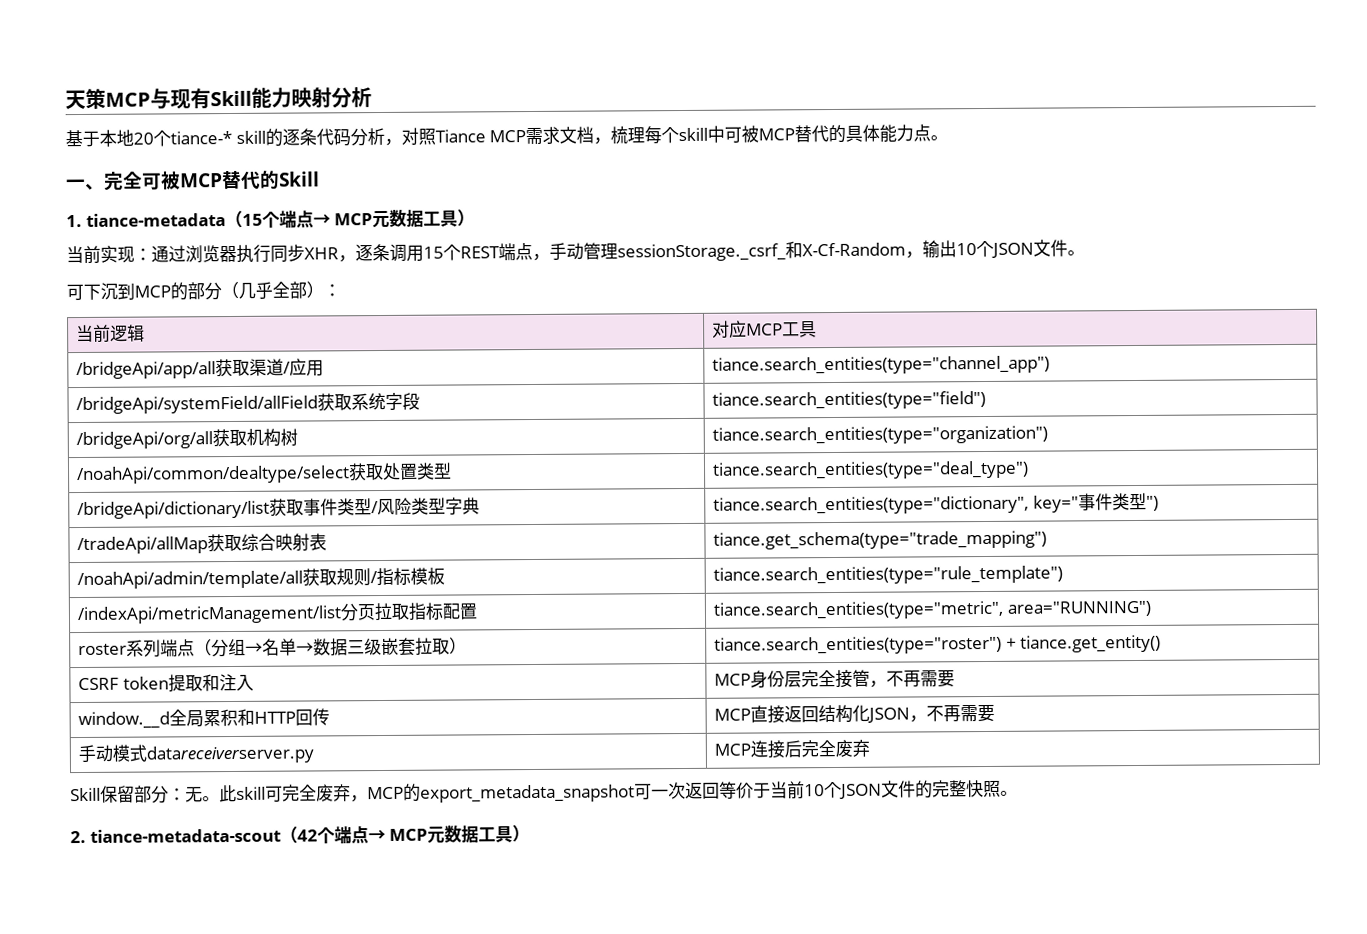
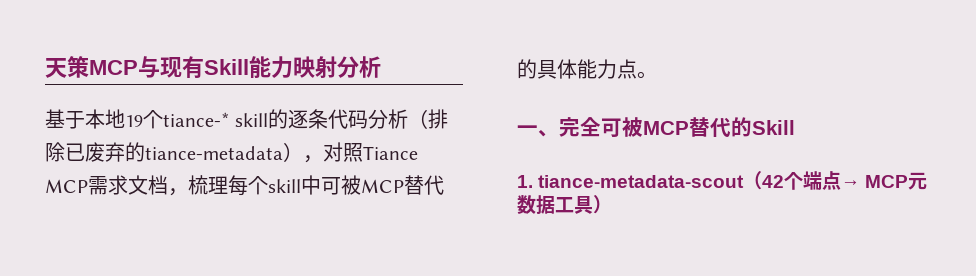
- 基于本地20个tiance-* skill的逐条代码分析，对照Tiance MCP需求文档，梳理每个skill中可被MCP替代的具体能力点。
+ 基于本地19个tiance-* skill的逐条代码分析（排除已废弃的tiance-metadata），对照Tiance MCP需求文档，梳理每个skill中可被MCP替代的具体能力点。
- 1. tiance-metadata（15个端点→ MCP元数据工具）
- 当前实现：通过浏览器执行同步XHR，逐条调用15个REST端点，手动管理sessionStorage._csrf_和X-Cf-Random，输出10个JSON文件。
- 可下沉到MCP的部分（几乎全部）：
- 当前逻辑 | 对应MCP工具
- /bridgeApi/app/all获取渠道/应用 | tiance.search_entities(type="channel_app")
- /bridgeApi/systemField/allField获取系统字段 | tiance.search_entities(type="field")
- /bridgeApi/org/all获取机构树 | tiance.search_entities(type="organization")
- /noahApi/common/dealtype/select获取处置类型 | tiance.search_entities(type="deal_type")
- /bridgeApi/dictionary/list获取事件类型/风险类型字典 | tiance.search_entities(type="dictionary", key="事件类型")
- /tradeApi/allMap获取综合映射表 | tiance.get_schema(type="trade_mapping")
- /noahApi/admin/template/all获取规则/指标模板 | tiance.search_entities(type="rule_template")
- /indexApi/metricManagement/list分页拉取指标配置 | tiance.search_entities(type="metric", area="RUNNING")
- roster系列端点（分组→名单→数据三级嵌套拉取） | tiance.search_entities(type="roster") + tiance.get_entity()
- CSRF token提取和注入 | MCP身份层完全接管，不再需要
- window.__d全局累积和HTTP回传 | MCP直接返回结构化JSON，不再需要
- 手动模式datareceiverserver.py | MCP连接后完全废弃
- Skill保留部分：无。此skill可完全废弃，MCP的export_metadata_snapshot可一次返回等价于当前10个JSON文件的完整快照。
- 2. tiance-metadata-scout（42个端点→ MCP元数据工具）
+ 1. tiance-metadata-scout（42个端点→ MCP元数据工具）

